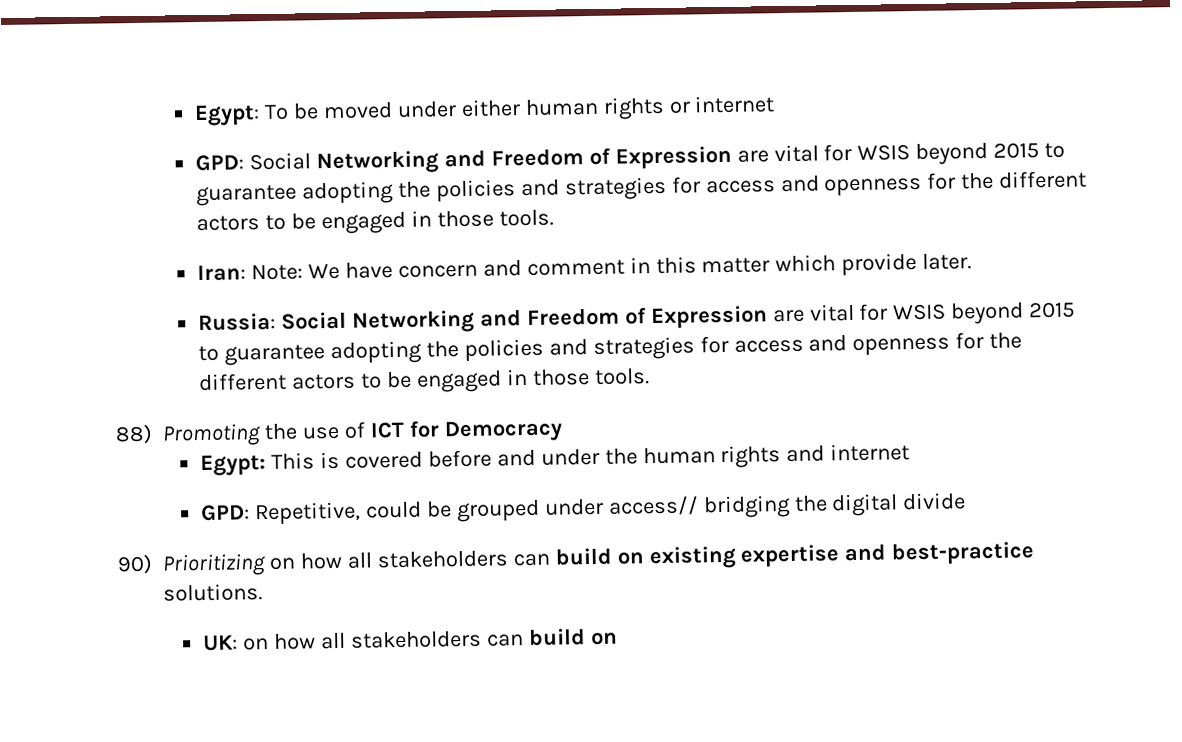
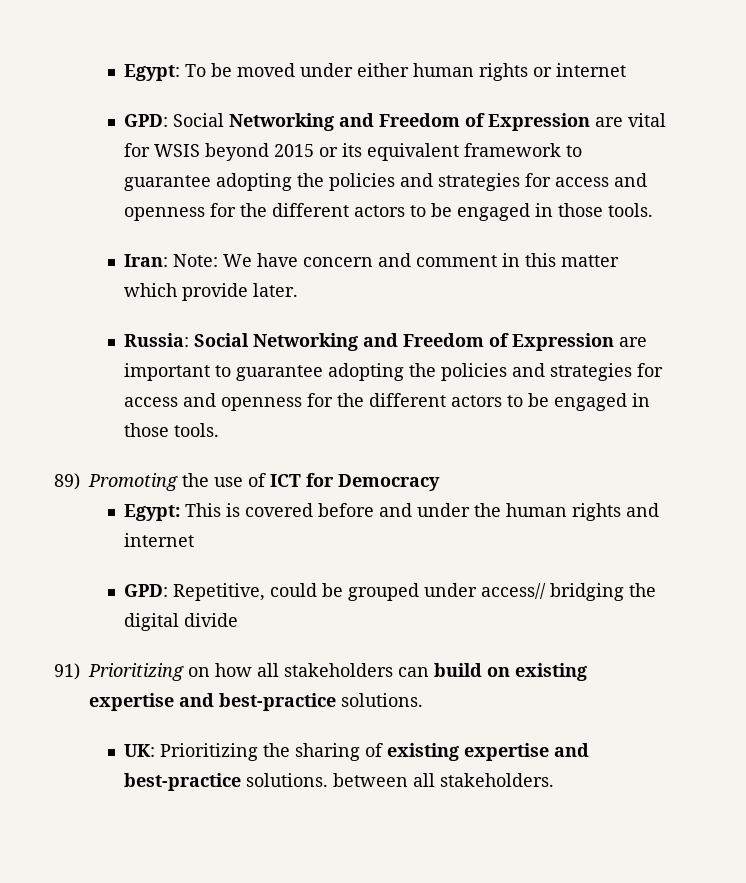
- GPD: Social Networking and Freedom of Expression are vital for WSIS beyond 2015 to guarantee adopting the policies and strategies for access and openness for the different actors to be engaged in those tools.
+ GPD: Social Networking and Freedom of Expression are vital for WSIS beyond 2015 or its equivalent framework to guarantee adopting the policies and strategies for access and openness for the different actors to be engaged in those tools.
- Russia: Social Networking and Freedom of Expression are vital for WSIS beyond 2015 to guarantee adopting the policies and strategies for access and openness for the different actors to be engaged in those tools.
+ Russia: Social Networking and Freedom of Expression are important to guarantee adopting the policies and strategies for access and openness for the different actors to be engaged in those tools.
- 88) Promoting the use of ICT for Democracy
+ 89) Promoting the use of ICT for Democracy
- 90) Prioritizing on how all stakeholders can build on existing expertise and best-practice solutions.
+ 91) Prioritizing on how all stakeholders can build on existing expertise and best-practice solutions.
- UK: on how all stakeholders can build on
+ UK: Prioritizing the sharing of existing expertise and best-practice solutions. between all stakeholders.

